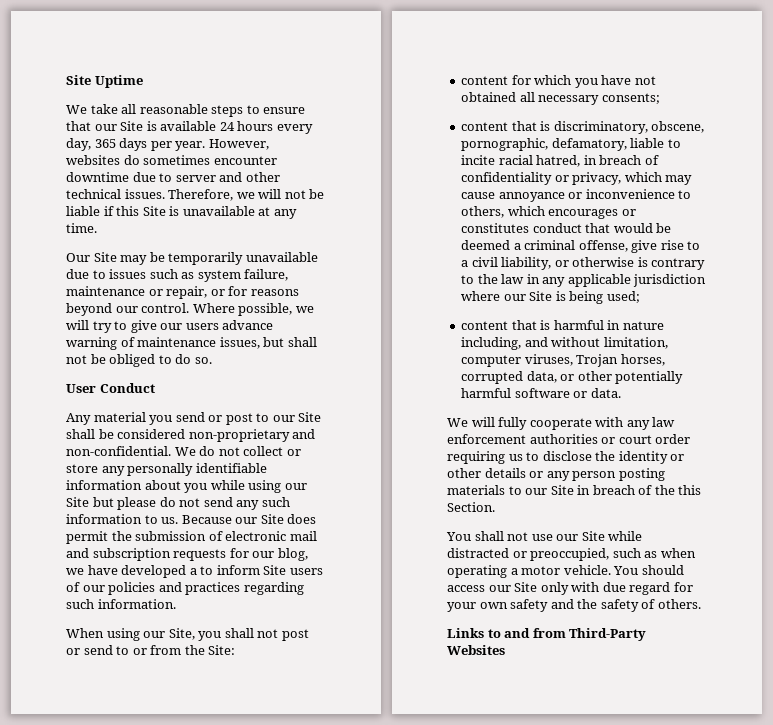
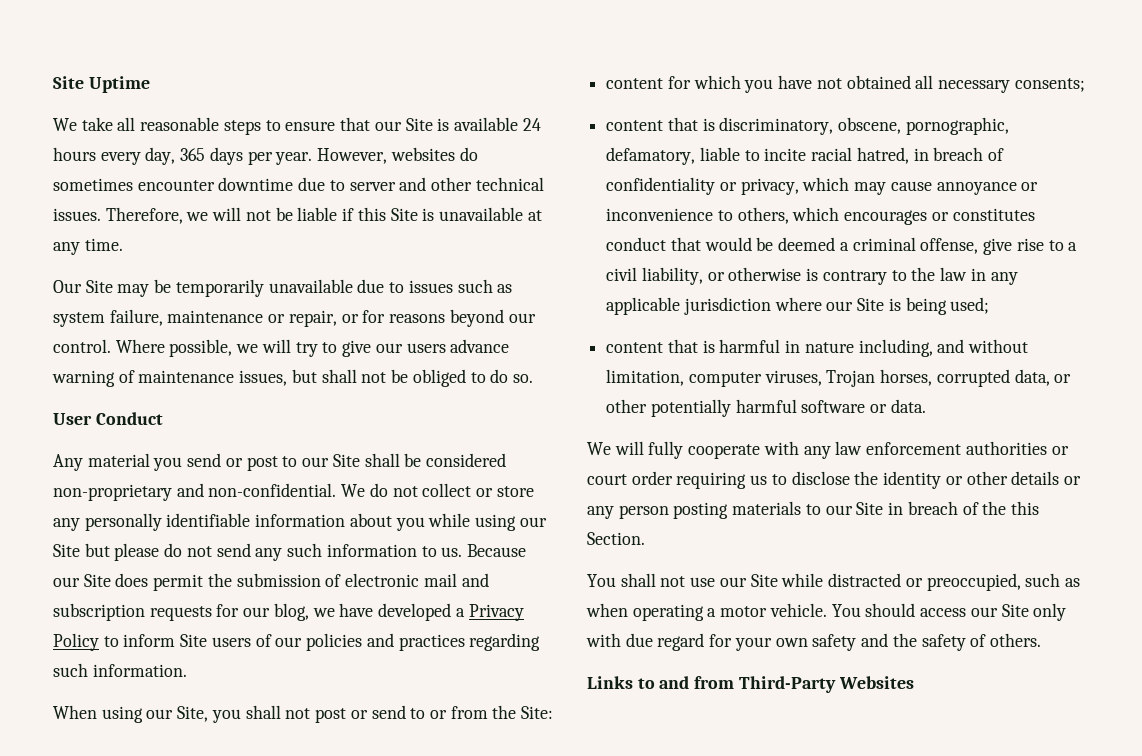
- Because our Site does permit the submission of electronic mail and subscription requests for our blog, we have developed a to inform Site users of our policies and practices regarding such information.
+ Because our Site does permit the submission of electronic mail and subscription requests for our blog, we have developed a Privacy Policy to inform Site users of our policies and practices regarding such information.

